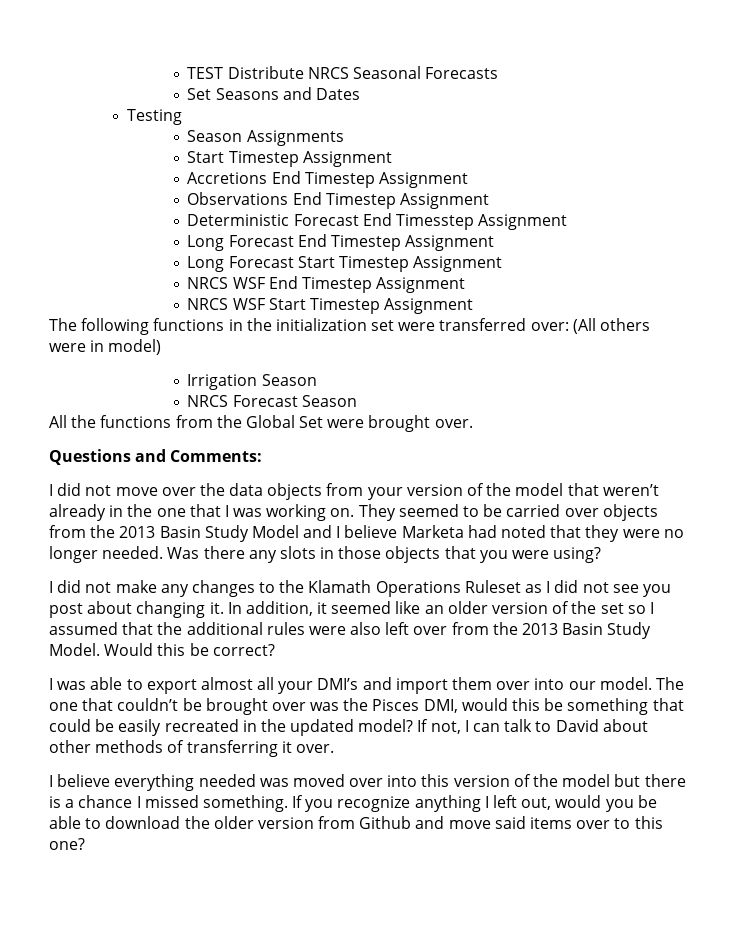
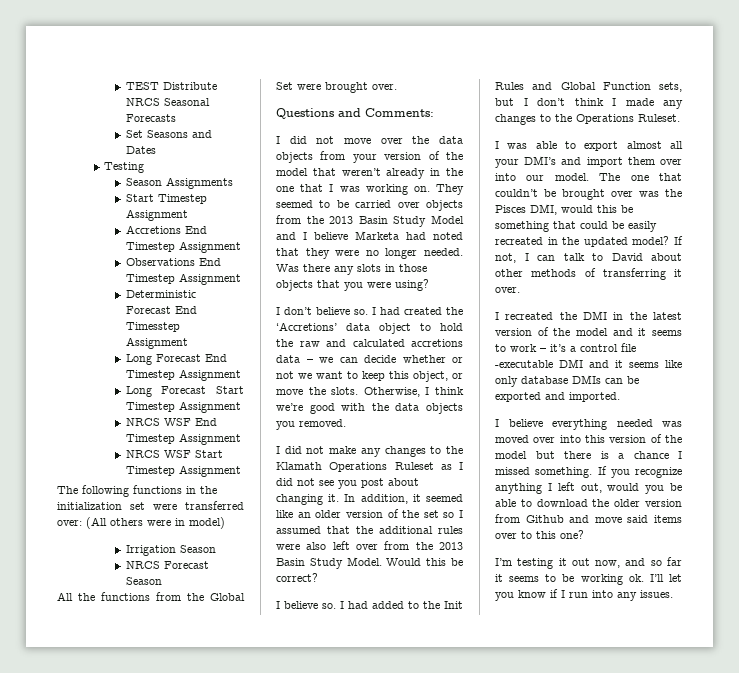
+ I don’t believe so. I had created the ‘Accretions’ data object to hold the raw and calculated accretions data – we can decide whether or not we want to keep this object, or move the slots. Otherwise, I think we’re good with the data objects you removed.
+ I believe so. I had added to the Init Rules and Global Function sets, but I don’t think I made any changes to the Operations Ruleset.
+ I recreated the DMI in the latest version of the model and it seems to work – it’s a control file -executable DMI and it seems like only database DMIs can be exported and imported.
+ I’m testing it out now, and so far it seems to be working ok. I’ll let you know if I run into any issues.

